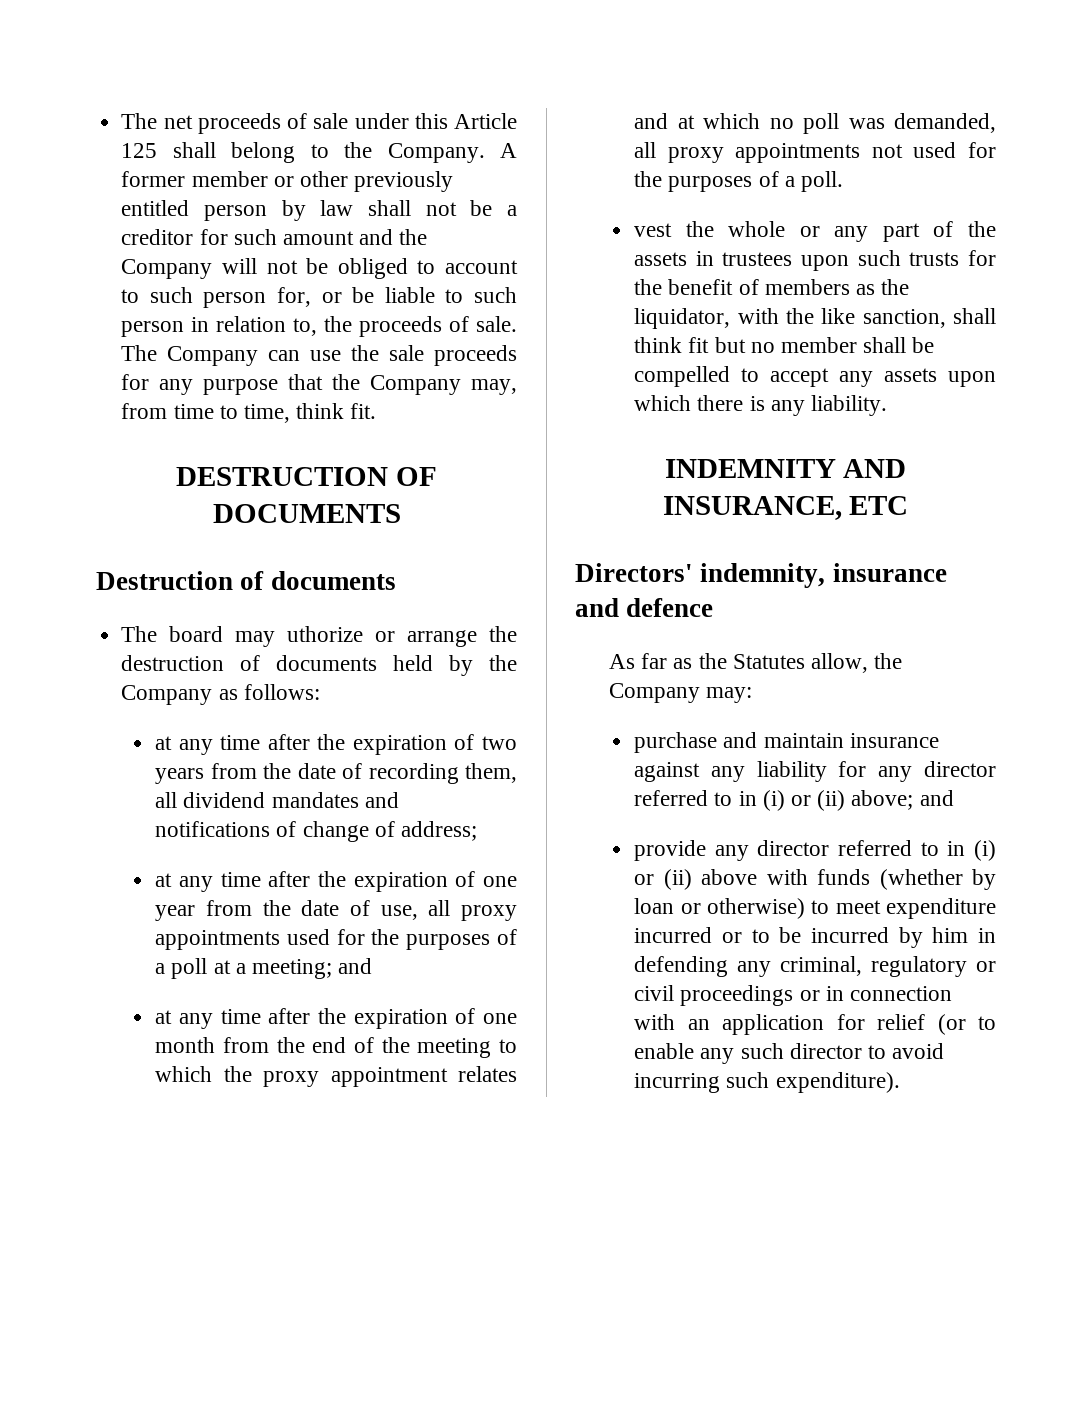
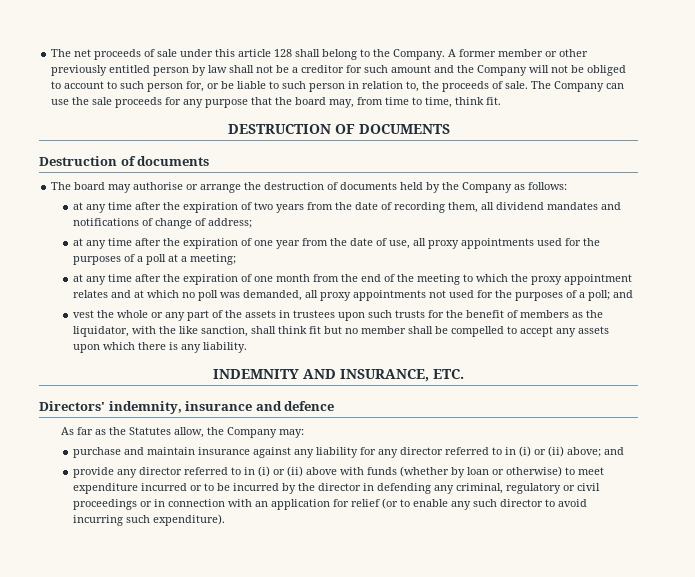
- The net proceeds of sale under this Article 125 shall belong to the Company.
+ The net proceeds of sale under this article 128 shall belong to the Company.
- The Company can use the sale proceeds for any purpose that the Company may, from time to time, think fit.
+ The Company can use the sale proceeds for any purpose that the board may, from time to time, think fit.
- The board may uthorize or arrange the destruction of documents held by the Company as follows:
+ The board may authorise or arrange the destruction of documents held by the Company as follows:
- at any time after the expiration of one year from the date of use, all proxy appointments used for the purposes of a poll at a meeting; and
+ at any time after the expiration of one year from the date of use, all proxy appointments used for the purposes of a poll at a meeting;
- at any time after the expiration of one month from the end of the meeting to which the proxy appointment relates and at which no poll was demanded, all proxy appointments not used for the purposes of a poll.
+ at any time after the expiration of one month from the end of the meeting to which the proxy appointment relates and at which no poll was demanded, all proxy appointments not used for the purposes of a poll; and
- INDEMNITY AND INSURANCE, ETC
+ INDEMNITY AND INSURANCE, ETC.
- provide any director referred to in (i) or (ii) above with funds (whether by loan or otherwise) to meet expenditure incurred or to be incurred by him in defending any criminal, regulatory or civil proceedings or in connection with an application for relief (or to enable any such director to avoid incurring such expenditure).
+ provide any director referred to in (i) or (ii) above with funds (whether by loan or otherwise) to meet expenditure incurred or to be incurred by the director in defending any criminal, regulatory or civil proceedings or in connection with an application for relief (or to enable any such director to avoid incurring such expenditure).

